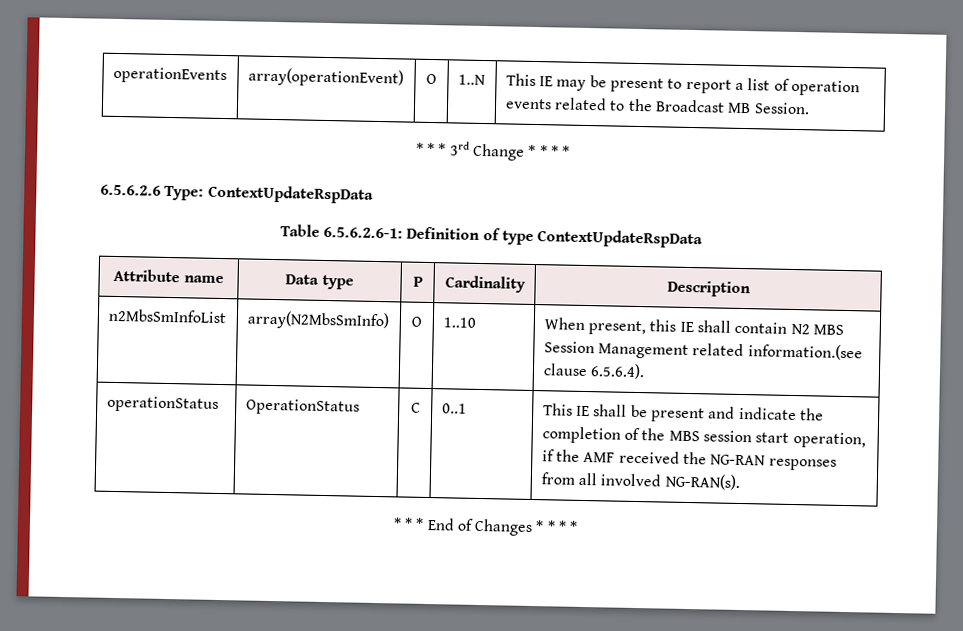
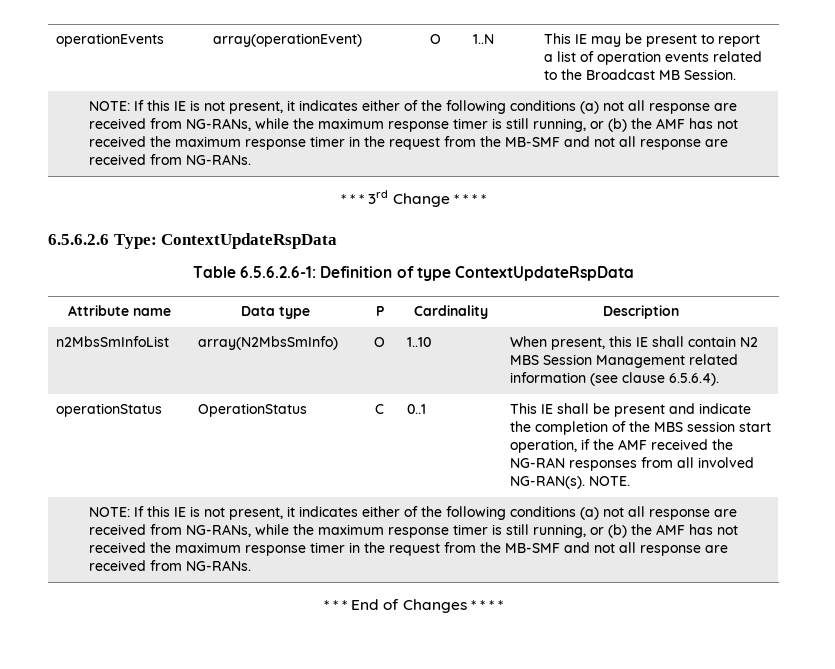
  operationEvents | array(operationEvent) | O | 1..N | This IE may be present to report a list of operation events related to the Broadcast MB Session.
+ NOTE: If this IE is not present, it indicates either of the following conditions (a) not all response are received from NG-RANs, while the maximum response timer is still running, or (b) the AMF has not received the maximum response timer in the request from the MB-SMF and not all response are received from NG-RANs.
- n2MbsSmInfoList | array(N2MbsSmInfo) | O | 1..10 | When present, this IE shall contain N2 MBS Session Management related information.(see clause 6.5.6.4).
+ n2MbsSmInfoList | array(N2MbsSmInfo) | O | 1..10 | When present, this IE shall contain N2 MBS Session Management related information (see clause 6.5.6.4).
- operationStatus | OperationStatus | C | 0..1 | This IE shall be present and indicate the completion of the MBS session start operation, if the AMF received the NG-RAN responses from all involved NG-RAN(s).
+ operationStatus | OperationStatus | C | 0..1 | This IE shall be present and indicate the completion of the MBS session start operation, if the AMF received the NG-RAN responses from all involved NG-RAN(s). NOTE.
+ NOTE: If this IE is not present, it indicates either of the following conditions (a) not all response are received from NG-RANs, while the maximum response timer is still running, or (b) the AMF has not received the maximum response timer in the request from the MB-SMF and not all response are received from NG-RANs.

